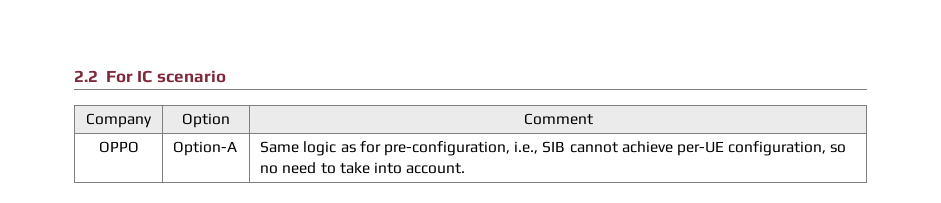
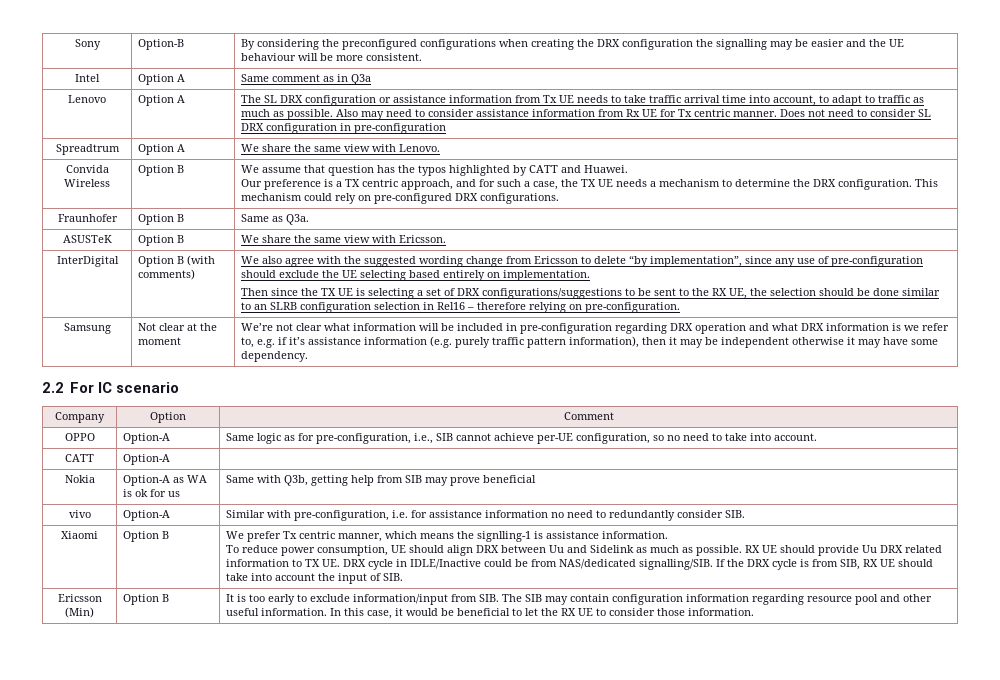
+ Sony | Option-B | By considering the preconfigured configurations when creating the DRX configuration the signalling may be easier and the UE behaviour will be more consistent.
+ Intel | Option A | Same comment as in Q3a
+ Lenovo | Option A | The SL DRX configuration or assistance information from Tx UE needs to take traffic arrival time into account, to adapt to traffic as much as possible. Also may need to consider assistance information from Rx UE for Tx centric manner. Does not need to consider SL DRX configuration in pre-configuration
+ Spreadtrum | Option A | We share the same view with Lenovo.
+ Convida Wireless | Option B | We assume that question has the typos highlighted by CATT and Huawei.
+ Our preference is a TX centric approach, and for such a case, the TX UE needs a mechanism to determine the DRX configuration. This mechanism could rely on pre-configured DRX configurations.
+ Fraunhofer | Option B | Same as Q3a.
+ ASUSTeK | Option B | We share the same view with Ericsson.
+ InterDigital | Option B (with comments) | We also agree with the suggested wording change from Ericsson to delete “by implementation”, since any use of pre-configuration should exclude the UE selecting based entirely on implementation.
+ Then since the TX UE is selecting a set of DRX configurations/suggestions to be sent to the RX UE, the selection should be done similar to an SLRB configuration selection in Rel16 – therefore relying on pre-configuration.
+ Samsung | Not clear at the moment | We’re not clear what information will be included in pre-configuration regarding DRX operation and what DRX information is we refer to, e.g. if it’s assistance information (e.g. purely traffic pattern information), then it may be independent otherwise it may have some dependency.
+ CATT | Option-A |
+ Nokia | Option-A as WA is ok for us | Same with Q3b, getting help from SIB may prove beneficial
+ vivo | Option-A | Similar with pre-configuration, i.e. for assistance information no need to redundantly consider SIB.
+ Xiaomi | Option B | We prefer Tx centric manner, which means the signlling-1 is assistance information.
+ To reduce power consumption, UE should align DRX between Uu and Sidelink as much as possible. RX UE should provide Uu DRX related information to TX UE. DRX cycle in IDLE/Inactive could be from NAS/dedicated signalling/SIB. If the DRX cycle is from SIB, RX UE should take into account the input of SIB.
+ Ericsson (Min) | Option B | It is too early to exclude information/input from SIB. The SIB may contain configuration information regarding resource pool and other useful information. In this case, it would be beneficial to let the RX UE to consider those information.

